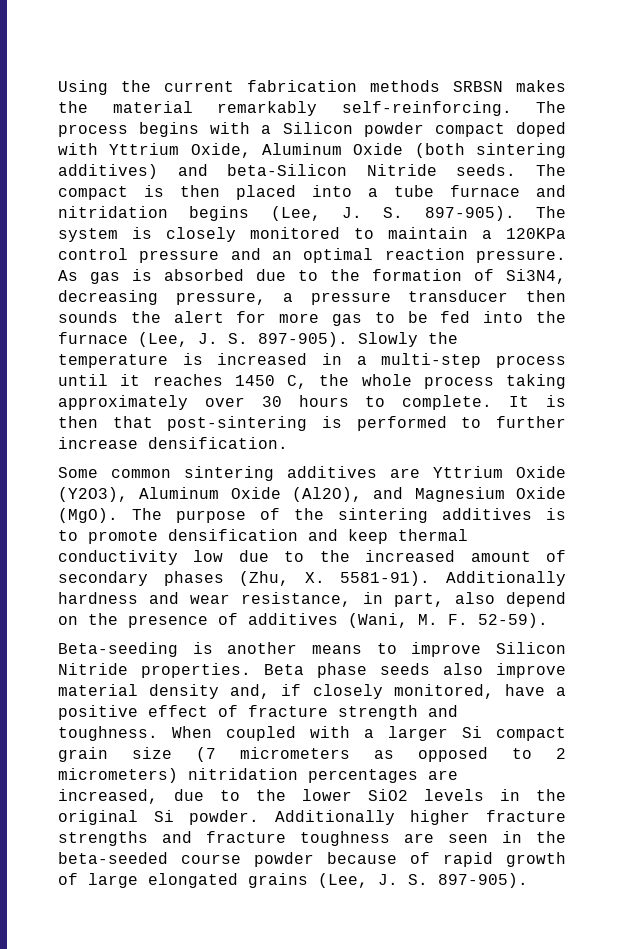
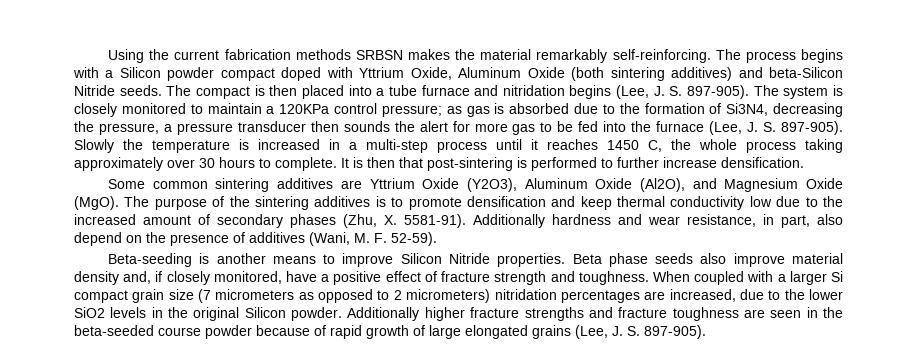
- The system is closely monitored to maintain a 120KPa control pressure and an optimal reaction pressure. As gas is absorbed due to the formation of Si3N4, decreasing pressure, a pressure transducer then sounds the alert for more gas to be fed into the furnace (Lee, J. S. 897-905).
+ The system is closely monitored to maintain a 120KPa control pressure; as gas is absorbed due to the formation of Si3N4, decreasing the pressure, a pressure transducer then sounds the alert for more gas to be fed into the furnace (Lee, J. S. 897-905).
- When coupled with a larger Si compact grain size (7 micrometers as opposed to 2 micrometers) nitridation percentages are increased, due to the lower SiO2 levels in the original Si powder.
+ When coupled with a larger Si compact grain size (7 micrometers as opposed to 2 micrometers) nitridation percentages are increased, due to the lower SiO2 levels in the original Silicon powder.

